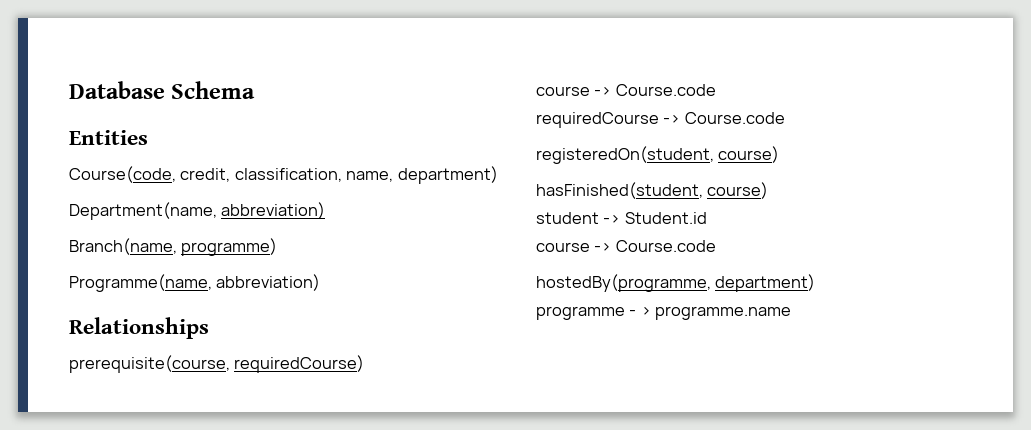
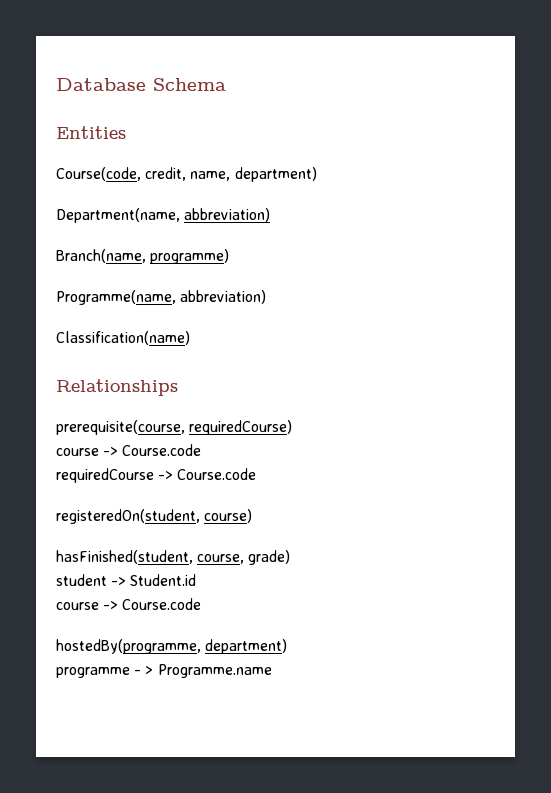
- Course(code, credit, classification, name, department)
+ Course(code, credit, name, department)
+ Classification(name)
- hasFinished(student, course)
+ hasFinished(student, course, grade)
- programme - > programme.name
+ programme - > Programme.name

